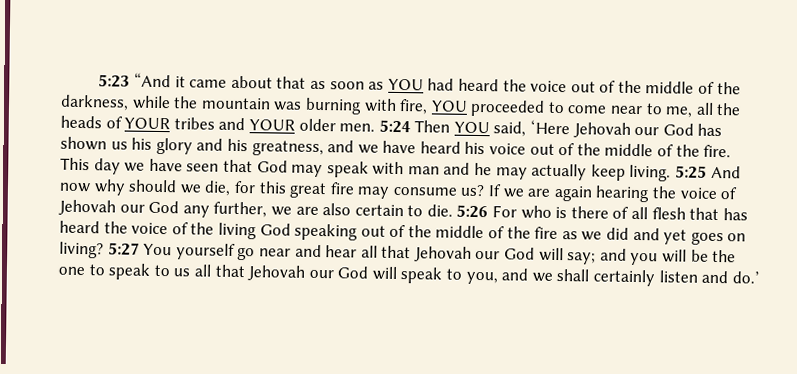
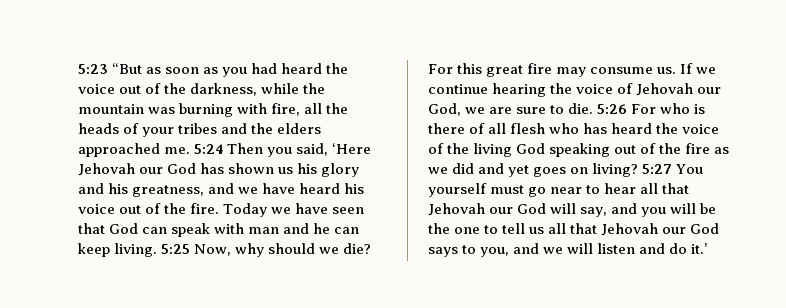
- 5:23 “And it came about that as soon as YOU had heard the voice out of the middle of the darkness, while the mountain was burning with fire, YOU proceeded to come near to me, all the heads of YOUR tribes and YOUR older men.
+ 5:23 “But as soon as you had heard the voice out of the darkness, while the mountain was burning with fire, all the heads of your tribes and the elders approached me.
- 5:24 Then YOU said, ‘Here Jehovah our God has shown us his glory and his greatness, and we have heard his voice out of the middle of the fire. This day we have seen that God may speak with man and he may actually keep living.
+ 5:24 Then you said, ‘Here Jehovah our God has shown us his glory and his greatness, and we have heard his voice out of the fire. Today we have seen that God can speak with man and he can keep living.
- 5:25 And now why should we die, for this great fire may consume us?
+ 5:25 Now, why should we die? For this great fire may consume us.
- If we are again hearing the voice of Jehovah our God any further, we are also certain to die.
+ If we continue hearing the voice of Jehovah our God, we are sure to die.
- 5:26 For who is there of all flesh that has heard the voice of the living God speaking out of the middle of the fire as we did and yet goes on living?
+ 5:26 For who is there of all flesh who has heard the voice of the living God speaking out of the fire as we did and yet goes on living?
- 5:27 You yourself go near and hear all that Jehovah our God will say; and you will be the one to speak to us all that Jehovah our God will speak to you, and we shall certainly listen and do.’
+ 5:27 You yourself must go near to hear all that Jehovah our God will say, and you will be the one to tell us all that Jehovah our God says to you, and we will listen and do it.’

